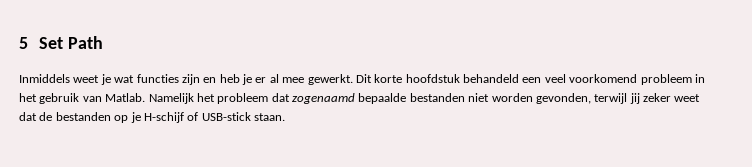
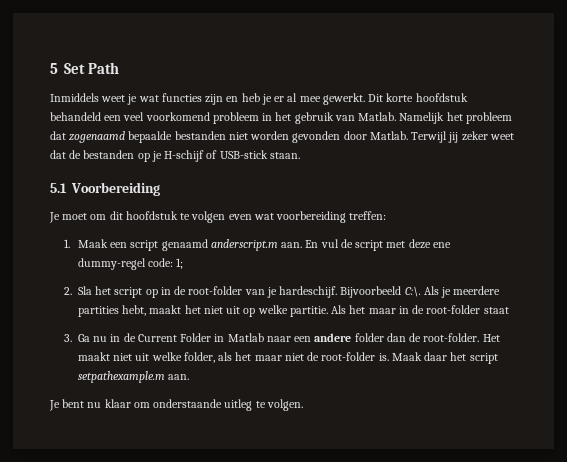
- Namelijk het probleem dat zogenaamd bepaalde bestanden niet worden gevonden, terwijl jij zeker weet dat de bestanden op je H-schijf of USB-stick staan.
+ Namelijk het probleem dat zogenaamd bepaalde bestanden niet worden gevonden door Matlab. Terwijl jij zeker weet dat de bestanden op je H-schijf of USB-stick staan.
+ 5.1 Voorbereiding
+ Je moet om dit hoofdstuk te volgen even wat voorbereiding treffen:
+ 1. Maak een script genaamd anderscript.m aan. En vul de script met deze ene dummy-regel code: 1;
+ 2. Sla het script op in de root-folder van je hardeschijf. Bijvoorbeeld C:\. Als je meerdere partities hebt, maakt het niet uit op welke partitie. Als het maar in de root-folder staat
+ 3. Ga nu in de Current Folder in Matlab naar een andere folder dan de root-folder. Het maakt niet uit welke folder, als het maar niet de root-folder is. Maak daar het script setpathexample.m aan.
+ Je bent nu klaar om onderstaande uitleg te volgen.

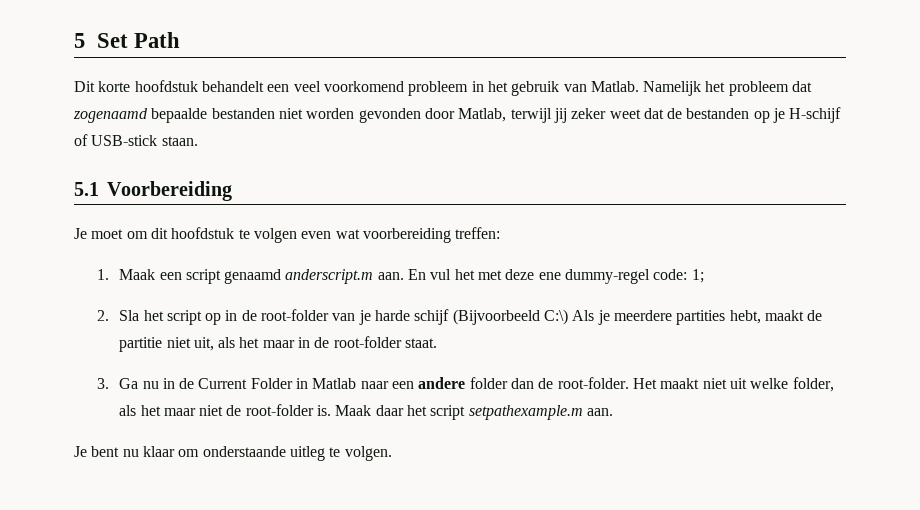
- Inmiddels weet je wat functies zijn en heb je er al mee gewerkt. Dit korte hoofdstuk behandeld een veel voorkomend probleem in het gebruik van Matlab.
+ Dit korte hoofdstuk behandelt een veel voorkomend probleem in het gebruik van Matlab.
- Namelijk het probleem dat zogenaamd bepaalde bestanden niet worden gevonden door Matlab. Terwijl jij zeker weet dat de bestanden op je H-schijf of USB-stick staan.
+ Namelijk het probleem dat zogenaamd bepaalde bestanden niet worden gevonden door Matlab, terwijl jij zeker weet dat de bestanden op je H-schijf of USB-stick staan.
- En vul de script met deze ene dummy-regel code: 1;
+ En vul het met deze ene dummy-regel code: 1;
- 2. Sla het script op in de root-folder van je hardeschijf. Bijvoorbeeld C:\. Als je meerdere partities hebt, maakt het niet uit op welke partitie. Als het maar in de root-folder staat
+ 2. Sla het script op in de root-folder van je harde schijf (Bijvoorbeeld C:\) Als je meerdere partities hebt, maakt de partitie niet uit, als het maar in de root-folder staat.

